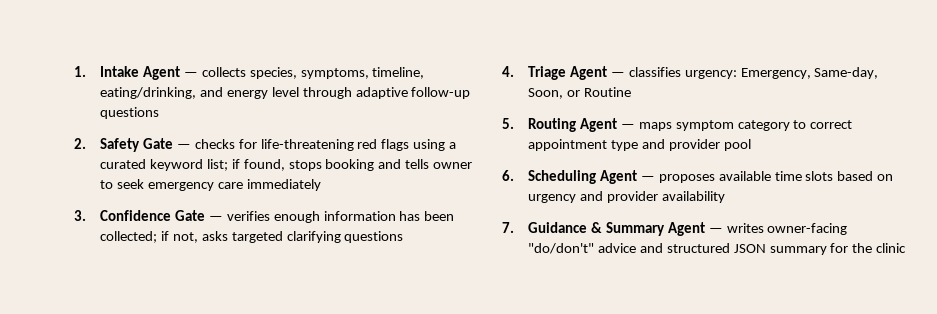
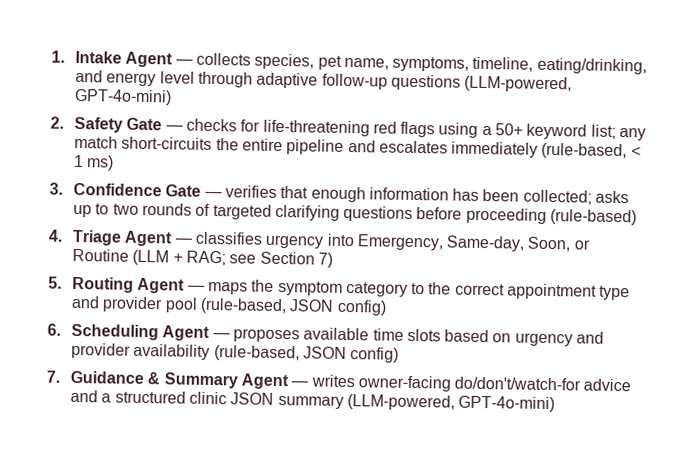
- 1. Intake Agent — collects species, symptoms, timeline, eating/drinking, and energy level through adaptive follow-up questions
+ 1. Intake Agent — collects species, pet name, symptoms, timeline, eating/drinking, and energy level through adaptive follow-up questions (LLM-powered, GPT-4o-mini)
- 2. Safety Gate — checks for life-threatening red flags using a curated keyword list; if found, stops booking and tells owner to seek emergency care immediately
+ 2. Safety Gate — checks for life-threatening red flags using a 50+ keyword list; any match short-circuits the entire pipeline and escalates immediately (rule-based, < 1 ms)
- 3. Confidence Gate — verifies enough information has been collected; if not, asks targeted clarifying questions
+ 3. Confidence Gate — verifies that enough information has been collected; asks up to two rounds of targeted clarifying questions before proceeding (rule-based)
- 4. Triage Agent — classifies urgency: Emergency, Same-day, Soon, or Routine
+ 4. Triage Agent — classifies urgency into Emergency, Same-day, Soon, or Routine (LLM + RAG; see Section 7)
- 5. Routing Agent — maps symptom category to correct appointment type and provider pool
+ 5. Routing Agent — maps the symptom category to the correct appointment type and provider pool (rule-based, JSON config)
- 6. Scheduling Agent — proposes available time slots based on urgency and provider availability
+ 6. Scheduling Agent — proposes available time slots based on urgency and provider availability (rule-based, JSON config)
- 7. Guidance & Summary Agent — writes owner-facing "do/don't" advice and structured JSON summary for the clinic
+ 7. Guidance & Summary Agent — writes owner-facing do/don't/watch-for advice and a structured clinic JSON summary (LLM-powered, GPT-4o-mini)

